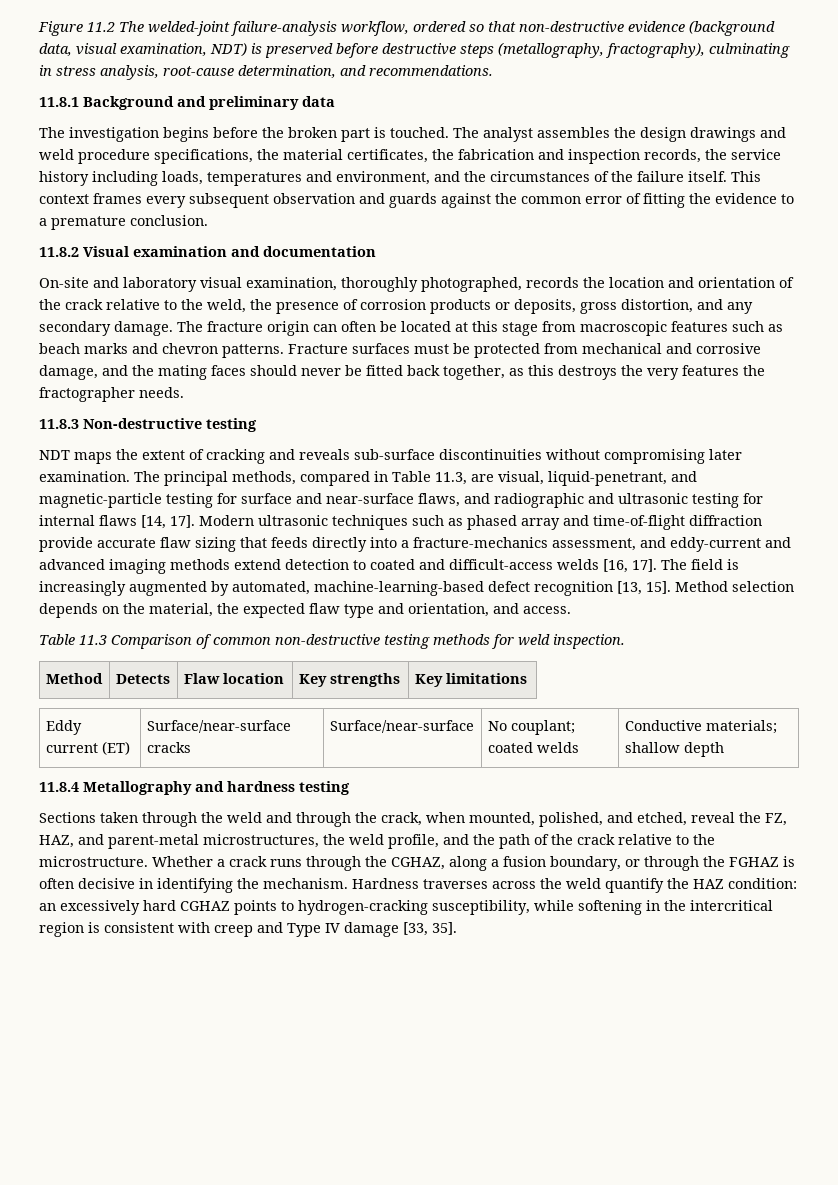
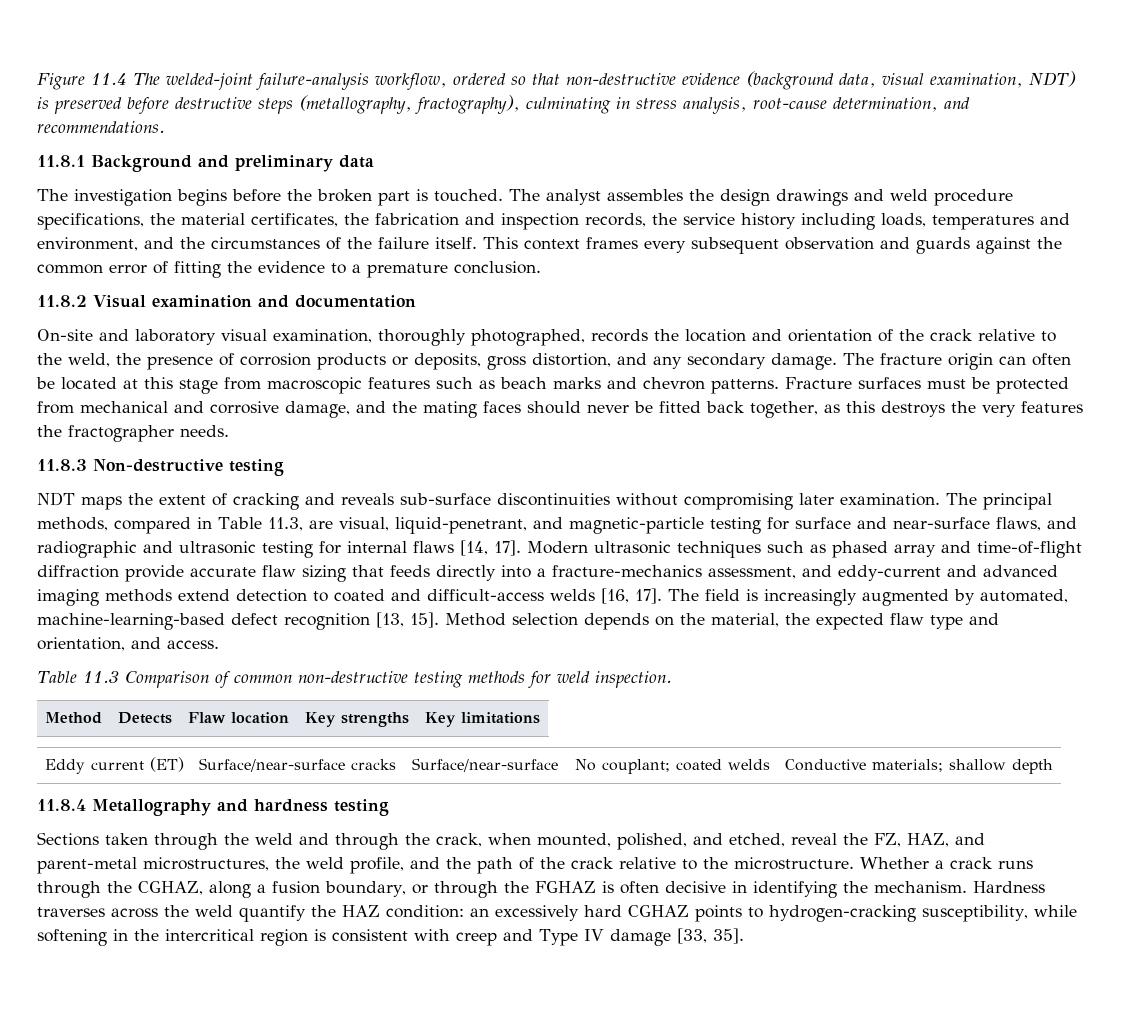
- Figure 11.2 The welded-joint failure-analysis workflow, ordered so that non-destructive evidence (background data, visual examination, NDT) is preserved before destructive steps (metallography, fractography), culminating in stress analysis, root-cause determination, and recommendations.
+ Figure 11.4 The welded-joint failure-analysis workflow, ordered so that non-destructive evidence (background data, visual examination, NDT) is preserved before destructive steps (metallography, fractography), culminating in stress analysis, root-cause determination, and recommendations.

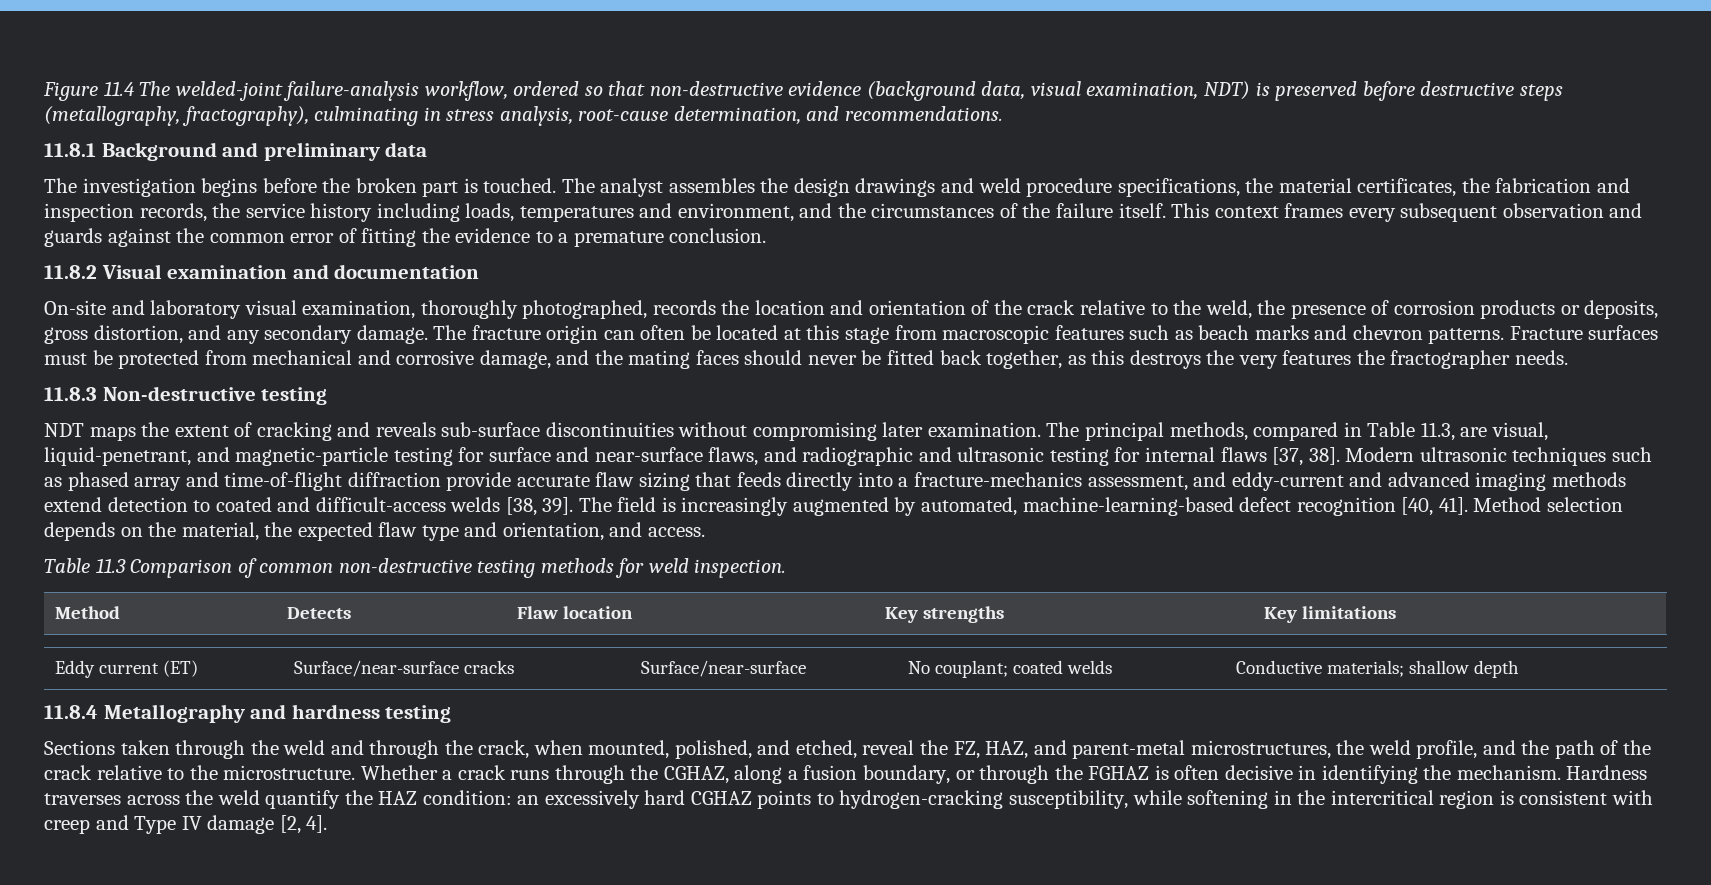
- The principal methods, compared in Table 11.3, are visual, liquid-penetrant, and magnetic-particle testing for surface and near-surface flaws, and radiographic and ultrasonic testing for internal flaws [14, 17].
+ The principal methods, compared in Table 11.3, are visual, liquid-penetrant, and magnetic-particle testing for surface and near-surface flaws, and radiographic and ultrasonic testing for internal flaws [37, 38].
- Modern ultrasonic techniques such as phased array and time-of-flight diffraction provide accurate flaw sizing that feeds directly into a fracture-mechanics assessment, and eddy-current and advanced imaging methods extend detection to coated and difficult-access welds [16, 17].
+ Modern ultrasonic techniques such as phased array and time-of-flight diffraction provide accurate flaw sizing that feeds directly into a fracture-mechanics assessment, and eddy-current and advanced imaging methods extend detection to coated and difficult-access welds [38, 39].
- The field is increasingly augmented by automated, machine-learning-based defect recognition [13, 15].
+ The field is increasingly augmented by automated, machine-learning-based defect recognition [40, 41].
- Hardness traverses across the weld quantify the HAZ condition: an excessively hard CGHAZ points to hydrogen-cracking susceptibility, while softening in the intercritical region is consistent with creep and Type IV damage [33, 35].
+ Hardness traverses across the weld quantify the HAZ condition: an excessively hard CGHAZ points to hydrogen-cracking susceptibility, while softening in the intercritical region is consistent with creep and Type IV damage [2, 4].

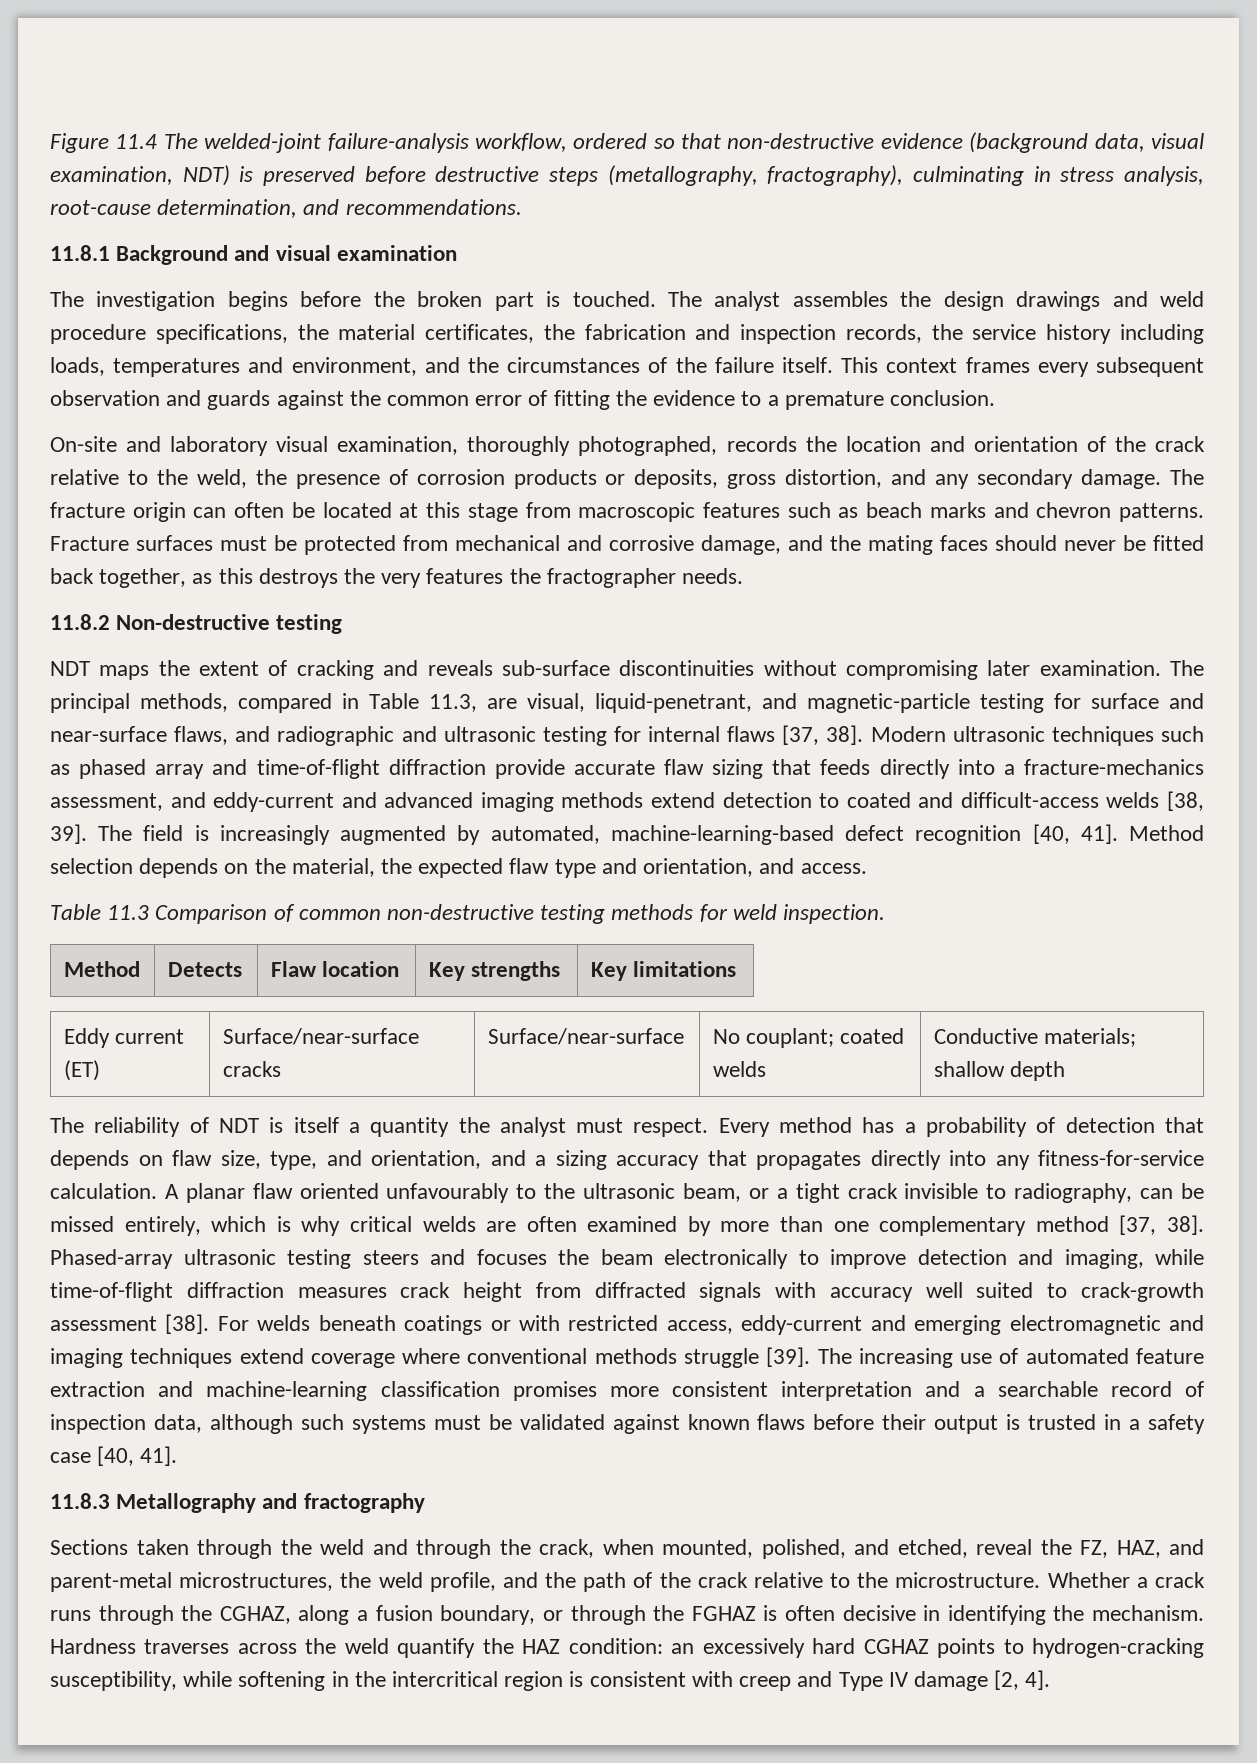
- 11.8.1 Background and preliminary data
+ 11.8.1 Background and visual examination
- 11.8.2 Visual examination and documentation
- 11.8.3 Non-destructive testing
+ 11.8.2 Non-destructive testing
- 11.8.4 Metallography and hardness testing
+ The reliability of NDT is itself a quantity the analyst must respect. Every method has a probability of detection that depends on flaw size, type, and orientation, and a sizing accuracy that propagates directly into any fitness-for-service calculation. A planar flaw oriented unfavourably to the ultrasonic beam, or a tight crack invisible to radiography, can be missed entirely, which is why critical welds are often examined by more than one complementary method [37, 38]. Phased-array ultrasonic testing steers and focuses the beam electronically to improve detection and imaging, while time-of-flight diffraction measures crack height from diffracted signals with accuracy well suited to crack-growth assessment [38]. For welds beneath coatings or with restricted access, eddy-current and emerging electromagnetic and imaging techniques extend coverage where conventional methods struggle [39]. The increasing use of automated feature extraction and machine-learning classification promises more consistent interpretation and a searchable record of inspection data, although such systems must be validated against known flaws before their output is trusted in a safety case [40, 41].
+ 11.8.3 Metallography and fractography

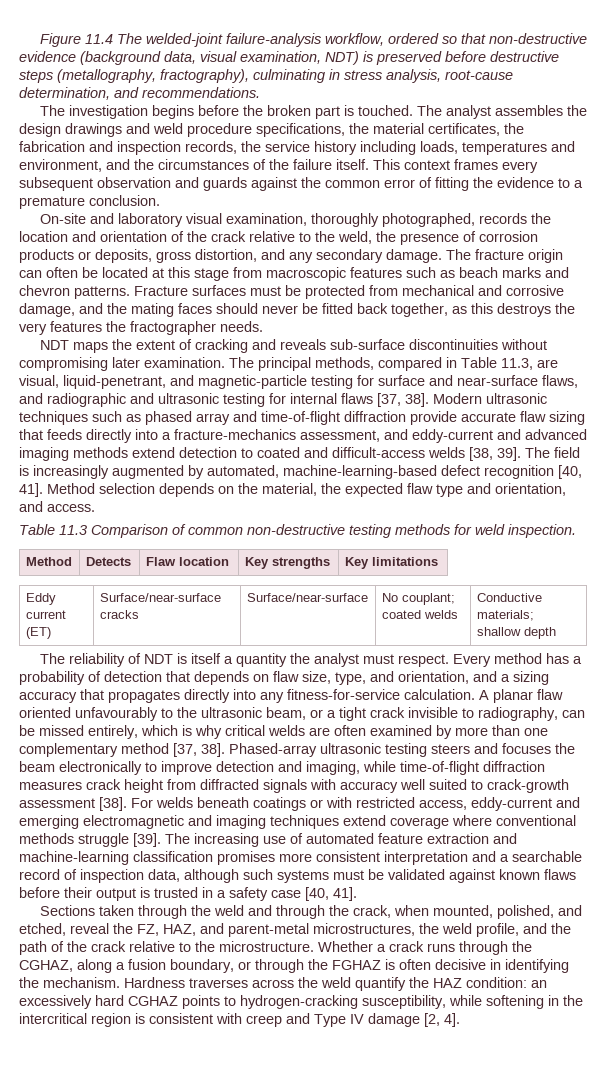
- 11.8.1 Background and visual examination
- 11.8.2 Non-destructive testing
- 11.8.3 Metallography and fractography

